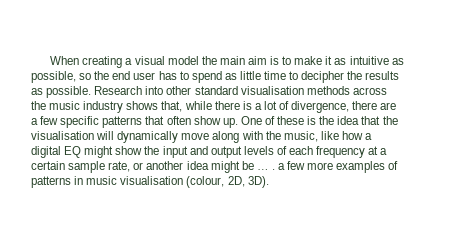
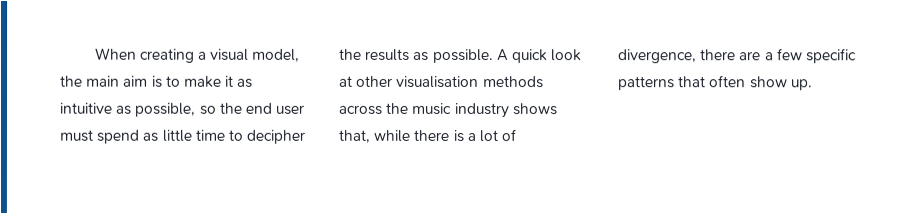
- When creating a visual model the main aim is to make it as intuitive as possible, so the end user has to spend as little time to decipher the results as possible.
+ When creating a visual model, the main aim is to make it as intuitive as possible, so the end user must spend as little time to decipher the results as possible.
- Research into other standard visualisation methods across the music industry shows that, while there is a lot of divergence, there are a few specific patterns that often show up. One of these is the idea that the visualisation will dynamically move along with the music, like how a digital EQ might show the input and output levels of each frequency at a certain sample rate, or another idea might be … . a few more examples of patterns in music visualisation (colour, 2D, 3D).
+ A quick look at other visualisation methods across the music industry shows that, while there is a lot of divergence, there are a few specific patterns that often show up.

